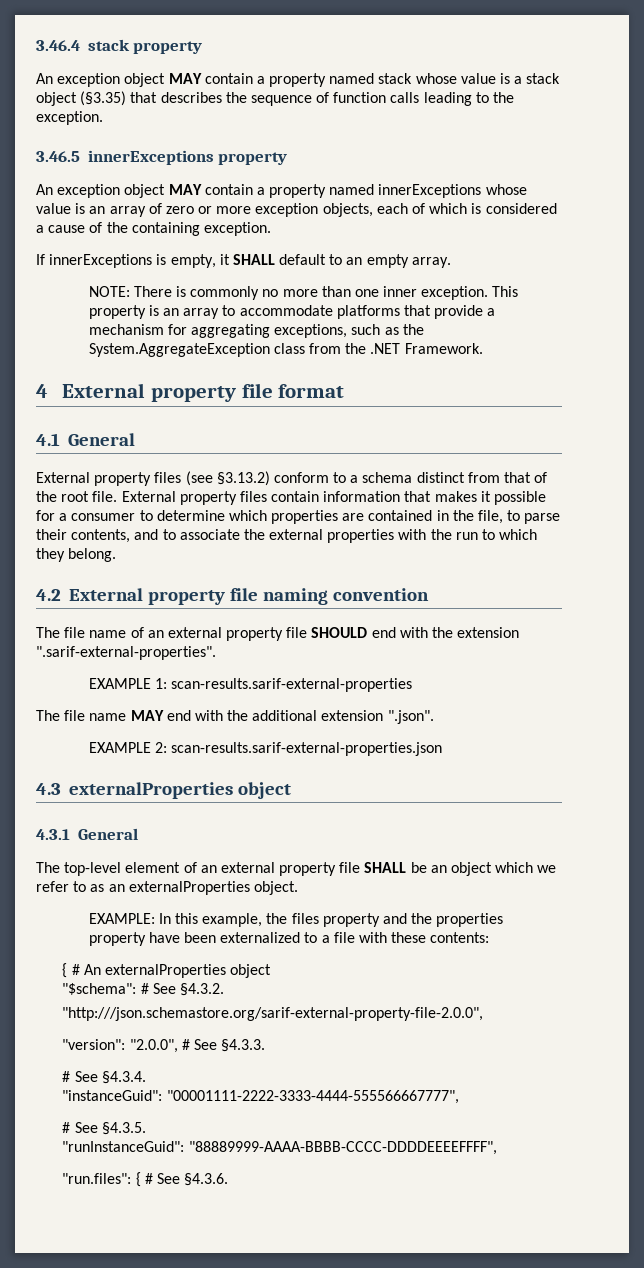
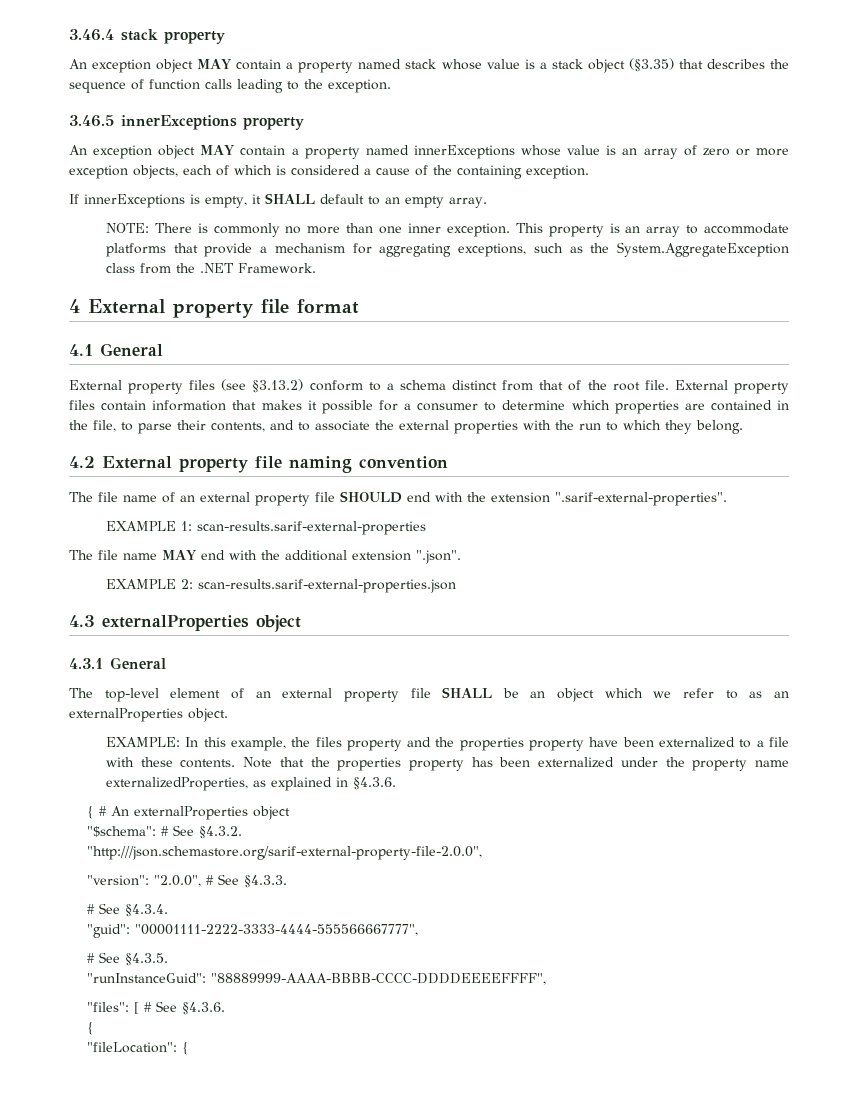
- EXAMPLE: In this example, the files property and the properties property have been externalized to a file with these contents:
+ EXAMPLE: In this example, the files property and the properties property have been externalized to a file with these contents. Note that the properties property has been externalized under the property name externalizedProperties, as explained in §4.3.6.
- "instanceGuid": "00001111-2222-3333-4444-555566667777",
+ "guid": "00001111-2222-3333-4444-555566667777",
- "run.files": { # See §4.3.6.
+ "files": [ # See §4.3.6.
+ {
+ "fileLocation": {

